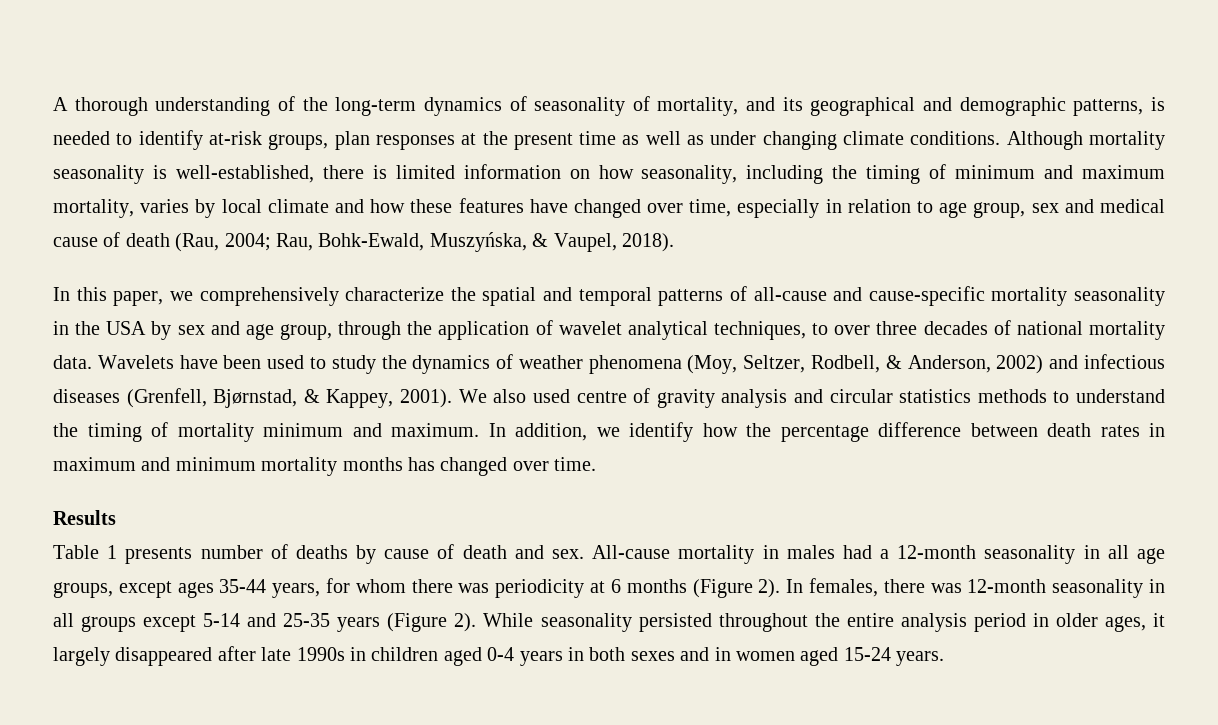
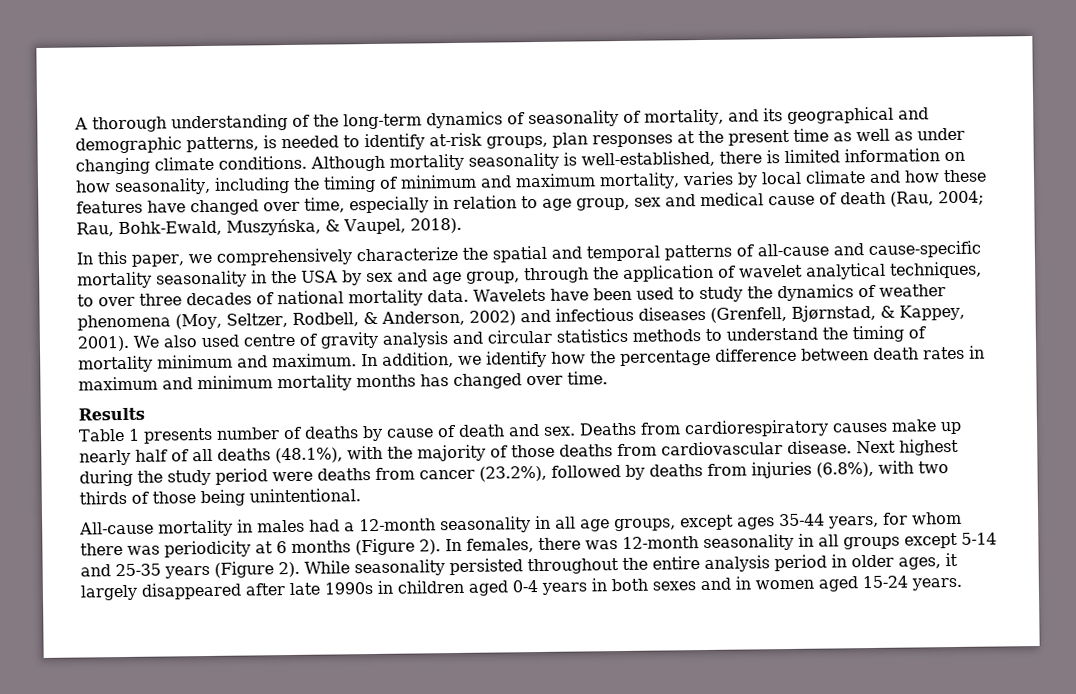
- Table 1 presents number of deaths by cause of death and sex. All-cause mortality in males had a 12-month seasonality in all age groups, except ages 35-44 years, for whom there was periodicity at 6 months (Figure 2).
+ Table 1 presents number of deaths by cause of death and sex. Deaths from cardiorespiratory causes make up nearly half of all deaths (48.1%), with the majority of those deaths from cardiovascular disease. Next highest during the study period were deaths from cancer (23.2%), followed by deaths from injuries (6.8%), with two thirds of those being unintentional.
+ All-cause mortality in males had a 12-month seasonality in all age groups, except ages 35-44 years, for whom there was periodicity at 6 months (Figure 2).

